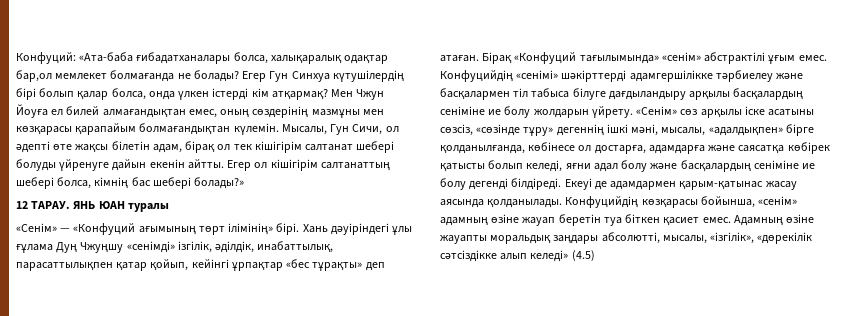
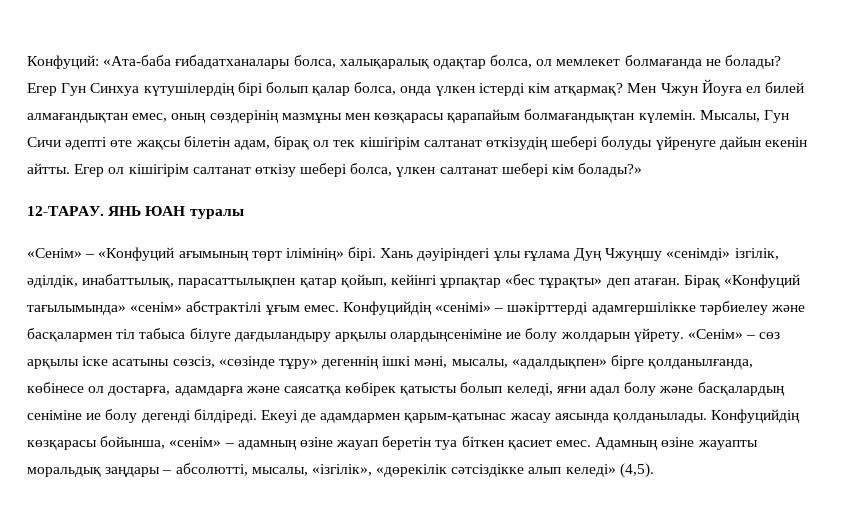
- Конфуций: «Ата-баба ғибадатханалары болса, халықаралық одақтар бар,ол мемлекет болмағанда не болады?
+ Конфуций: «Ата-баба ғибадатханалары болса, халықаралық одақтар болса, ол мемлекет болмағанда не болады?
- Мысалы, Гун Сичи, ол әдепті өте жақсы білетін адам, бірақ ол тек кішігірім салтанат шебері болуды үйренуге дайын екенін айтты.
+ Мысалы, Гун Сичи әдепті өте жақсы білетін адам, бірақ ол тек кішігірім салтанат өткізудің шебері болуды үйренуге дайын екенін айтты.
- Егер ол кішігірім салтанаттың шебері болса, кімнің бас шебері болады?»
+ Егер ол кішігірім салтанат өткізу шебері болса, үлкен салтанат шебері кім болады?»
- 12 ТАРАУ.
+ 12-ТАРАУ.
- «Сенім» — «Конфуций ағымының төрт ілімінің» бірі.
+ «Сенім» – «Конфуций ағымының төрт ілімінің» бірі.
- Конфуцийдің «сенімі» шәкірттерді адамгершілікке тәрбиелеу және басқалармен тіл табыса білуге дағдыландыру арқылы басқалардың сеніміне ие болу жолдарын үйрету.
+ Конфуцийдің «сенімі» – шәкірттерді адамгершілікке тәрбиелеу және басқалармен тіл табыса білуге дағдыландыру арқылы олардыңсеніміне ие болу жолдарын үйрету.
- «Сенім» сөз арқылы іске асатыны сөзсіз, «сөзінде тұру» дегеннің ішкі мәні, мысалы, «адалдықпен» бірге қолданылғанда, көбінесе ол достарға, адамдарға және саясатқа көбірек қатысты болып келеді, яғни адал болу және басқалардың сеніміне ие болу дегенді білдіреді.
+ «Сенім» – сөз арқылы іске асатыны сөзсіз, «сөзінде тұру» дегеннің ішкі мәні, мысалы, «адалдықпен» бірге қолданылғанда, көбінесе ол достарға, адамдарға және саясатқа көбірек қатысты болып келеді, яғни адал болу және басқалардың сеніміне ие болу дегенді білдіреді.
- Конфуцийдің көзқарасы бойынша, «сенім» адамның өзіне жауап беретін туа біткен қасиет емес.
+ Конфуцийдің көзқарасы бойынша, «сенім» – адамның өзіне жауап беретін туа біткен қасиет емес.
- Адамның өзіне жауапты моральдық заңдары абсолютті, мысалы, «ізгілік», «дөрекілік сәтсіздікке алып келеді» (4.5)
+ Адамның өзіне жауапты моральдық заңдары – абсолютті, мысалы, «ізгілік», «дөрекілік сәтсіздікке алып келеді» (4,5).

